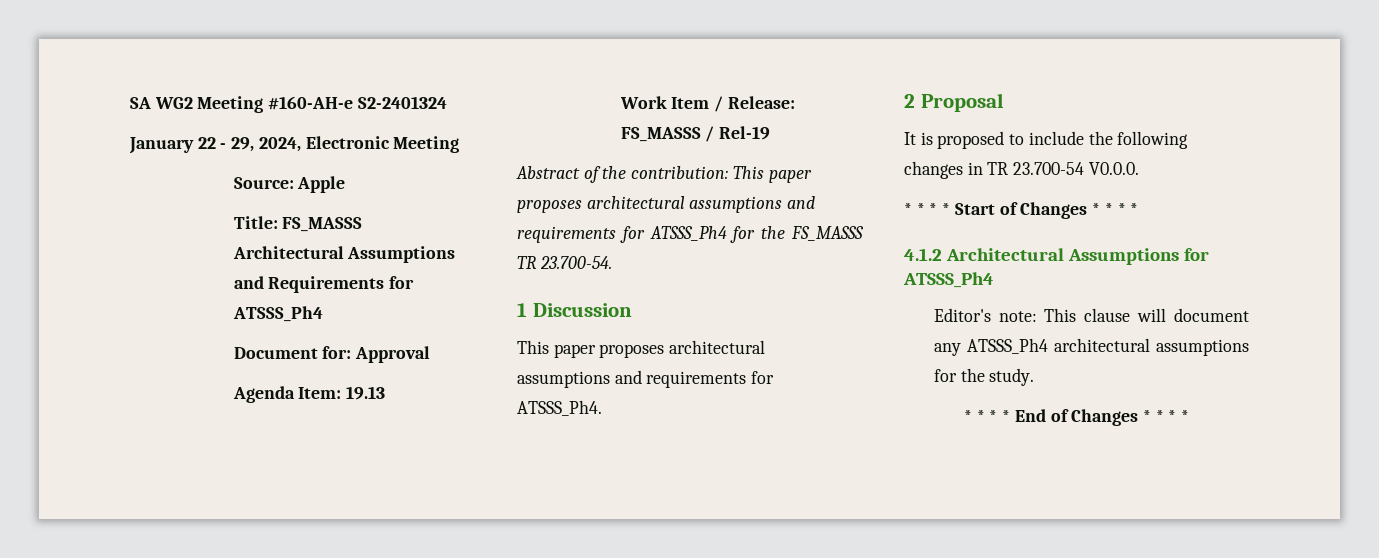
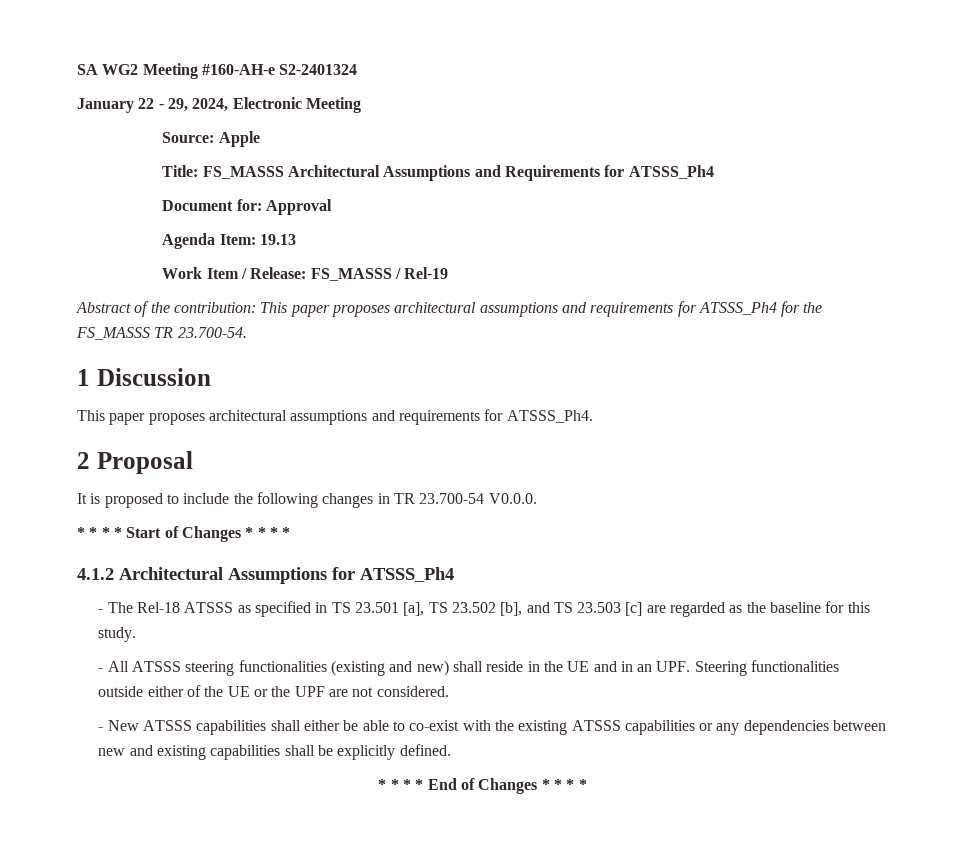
- Editor's note: This clause will document any ATSSS_Ph4 architectural assumptions for the study.
+ - The Rel-18 ATSSS as specified in TS 23.501 [a], TS 23.502 [b], and TS 23.503 [c] are regarded as the baseline for this study.
+ - All ATSSS steering functionalities (existing and new) shall reside in the UE and in an UPF. Steering functionalities outside either of the UE or the UPF are not considered.
+ - New ATSSS capabilities shall either be able to co-exist with the existing ATSSS capabilities or any dependencies between new and existing capabilities shall be explicitly defined.

